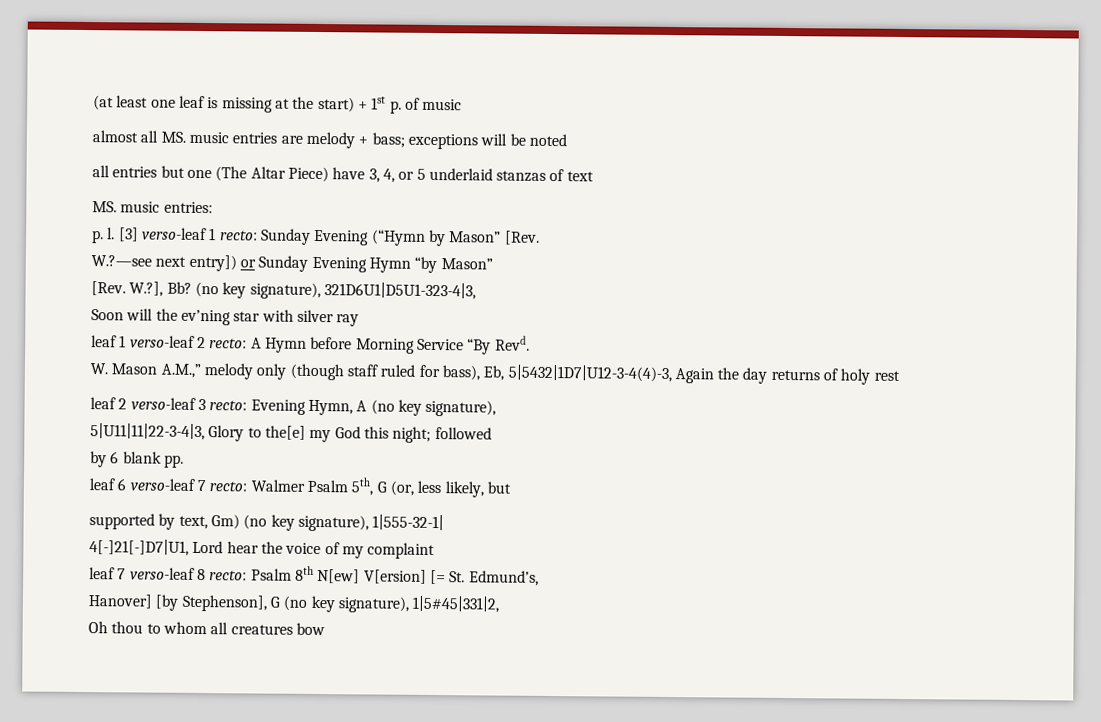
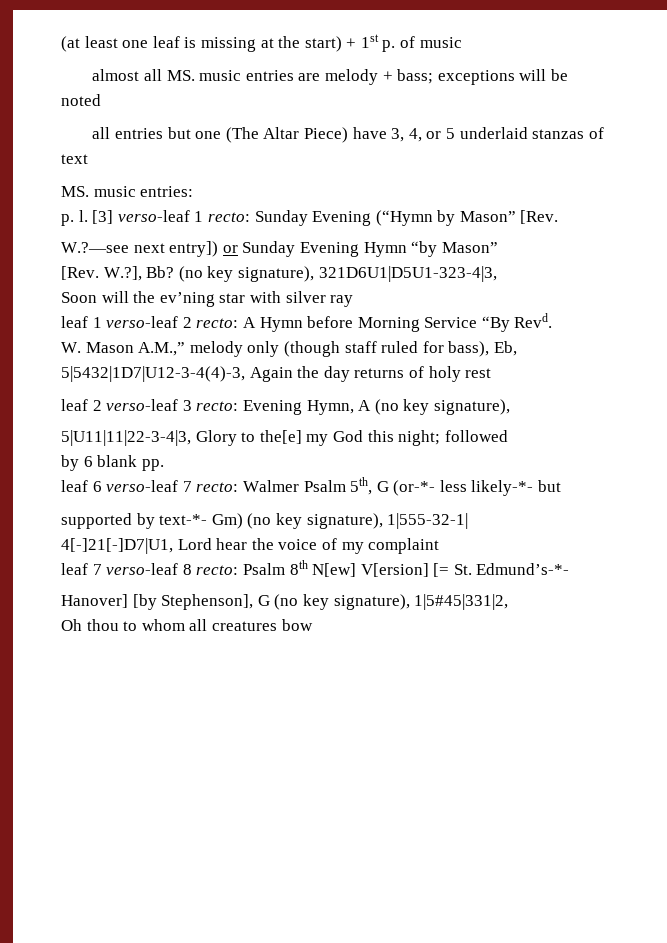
- leaf 6 verso-leaf 7 recto: Walmer Psalm 5th, G (or, less likely, but
+ leaf 6 verso-leaf 7 recto: Walmer Psalm 5th, G (or-*- less likely-*- but
- supported by text, Gm) (no key signature), 1|555-32-1|
+ supported by text-*- Gm) (no key signature), 1|555-32-1|
- leaf 7 verso-leaf 8 recto: Psalm 8th N[ew] V[ersion] [= St. Edmund’s,
+ leaf 7 verso-leaf 8 recto: Psalm 8th N[ew] V[ersion] [= St. Edmund’s-*-

